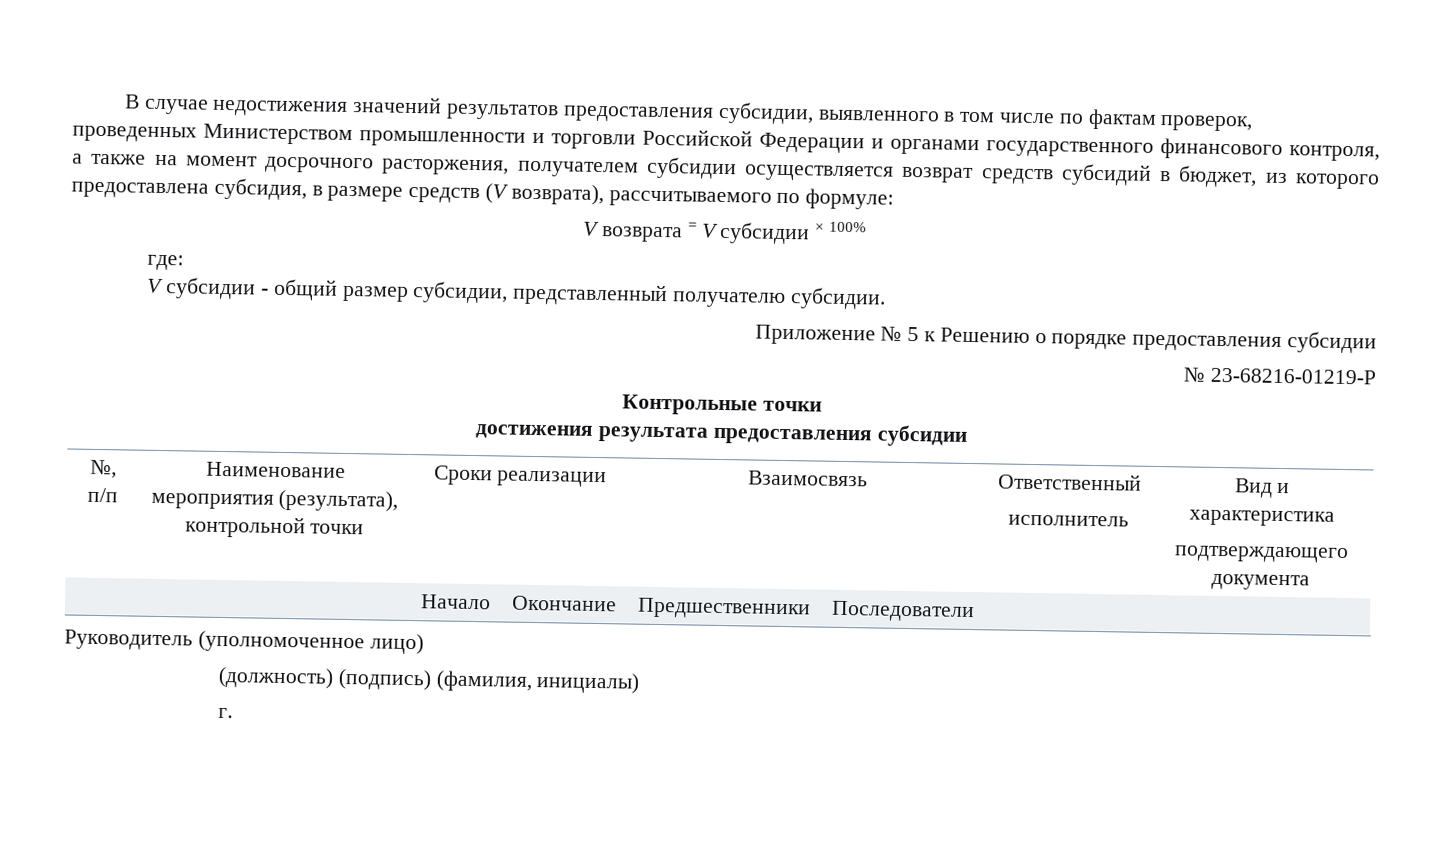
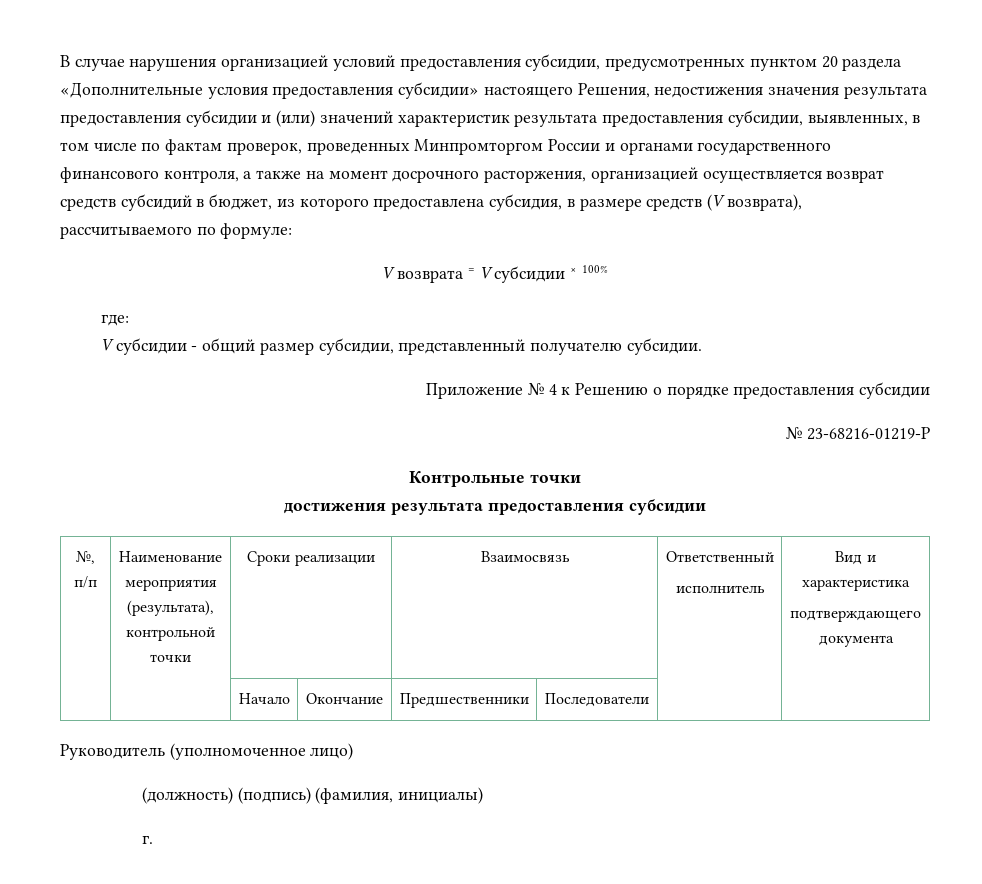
- В случае недостижения значений результатов предоставления субсидии, выявленного в том числе по фактам проверок, проведенных Министерством промышленности и торговли Российской Федерации и органами государственного финансового контроля, а также на момент досрочного расторжения, получателем субсидии осуществляется возврат средств субсидий в бюджет, из которого предоставлена субсидия, в размере средств (V возврата), рассчитываемого по формуле:
+ В случае нарушения организацией условий предоставления субсидии, предусмотренных пунктом 20 раздела «Дополнительные условия предоставления субсидии» настоящего Решения, недостижения значения результата предоставления субсидии и (или) значений характеристик результата предоставления субсидии, выявленных, в том числе по фактам проверок, проведенных Минпромторгом России и органами государственного финансового контроля, а также на момент досрочного расторжения, организацией осуществляется возврат средств субсидий в бюджет, из которого предоставлена субсидия, в размере средств (V возврата), рассчитываемого по формуле:
- Приложение № 5 к Решению о порядке предоставления субсидии
+ Приложение № 4 к Решению о порядке предоставления субсидии

